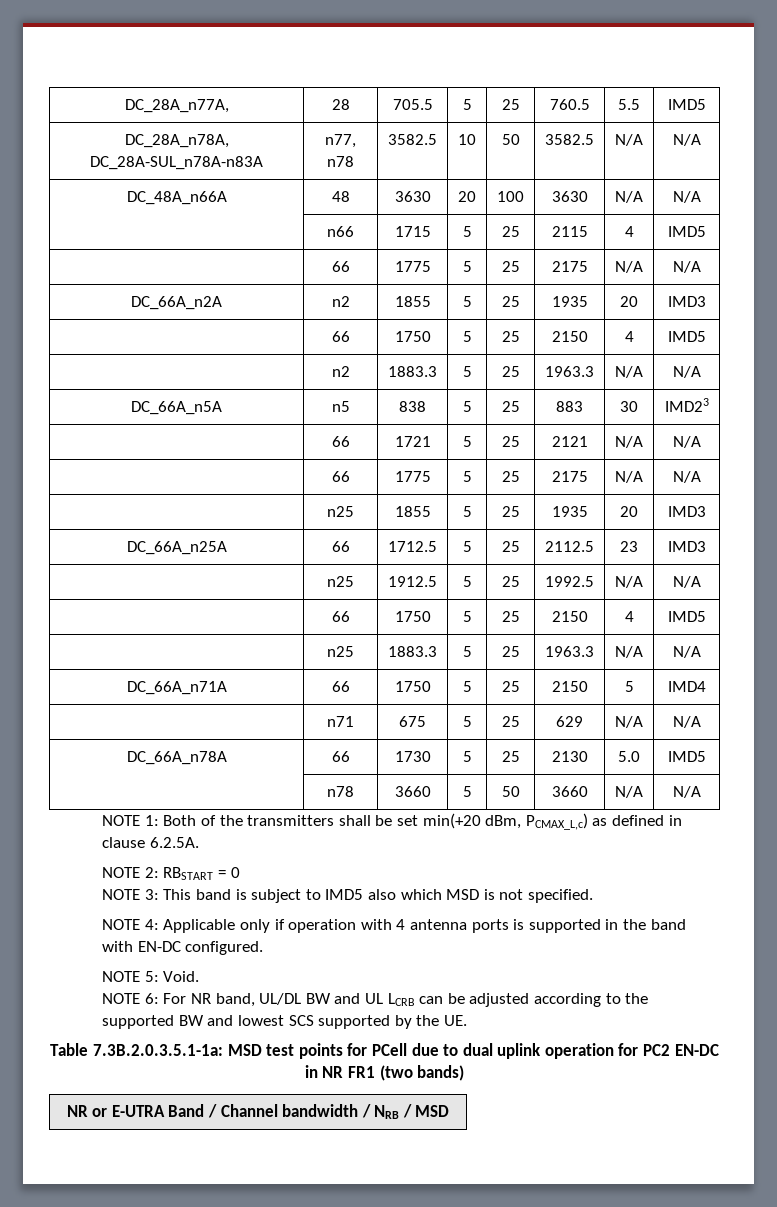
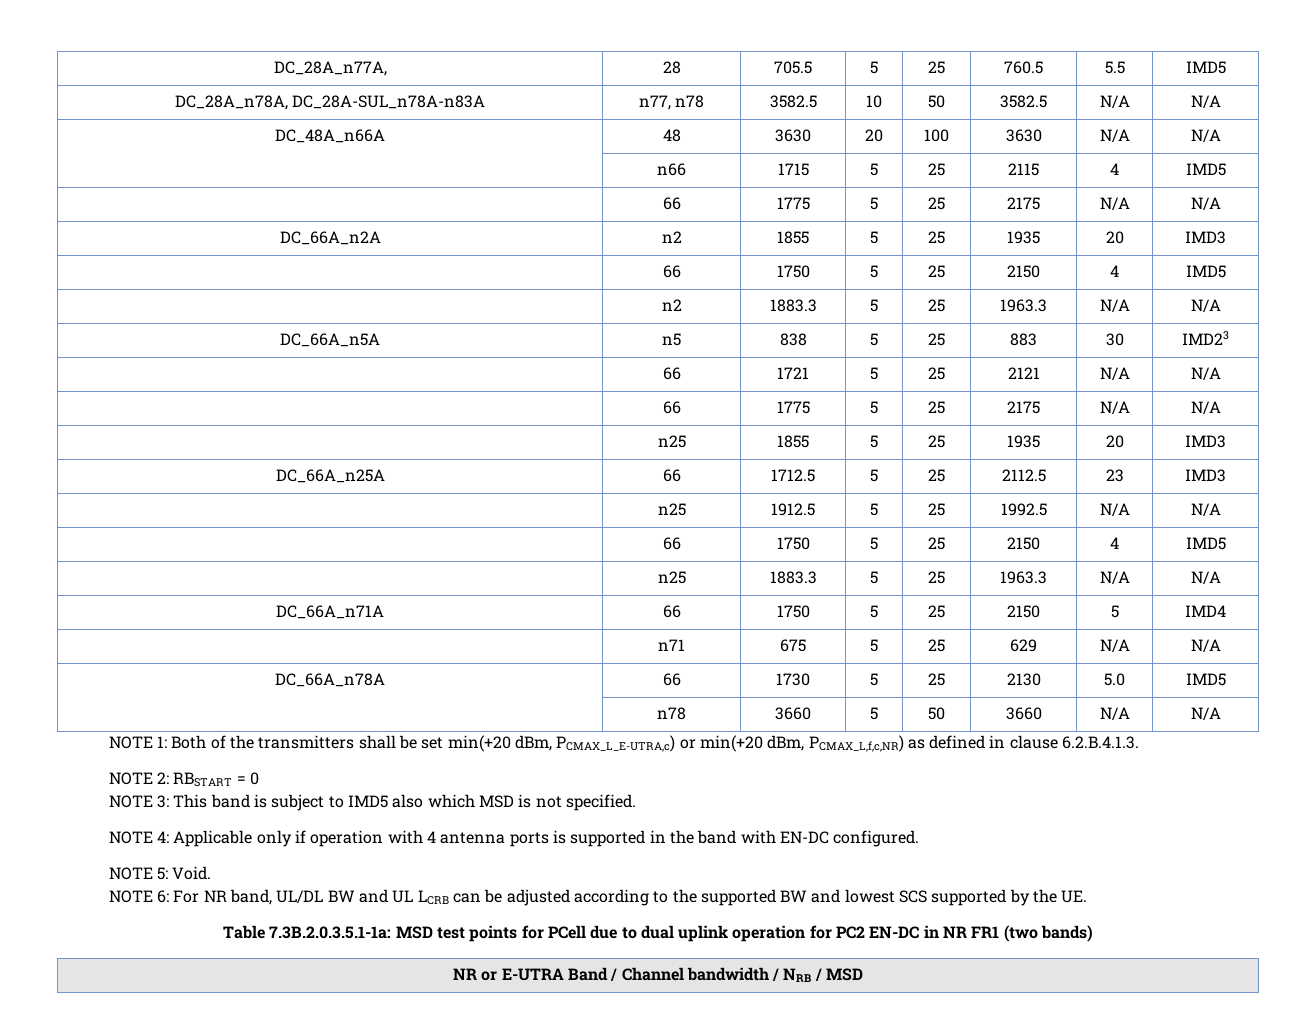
- NOTE 1: Both of the transmitters shall be set min(+20 dBm, PCMAX_L,c) as defined in clause 6.2.5A.
+ NOTE 1: Both of the transmitters shall be set min(+20 dBm, PCMAX_L_E-UTRA,c) or min(+20 dBm, PCMAX_L,f,c,NR) as defined in clause 6.2.B.4.1.3.

